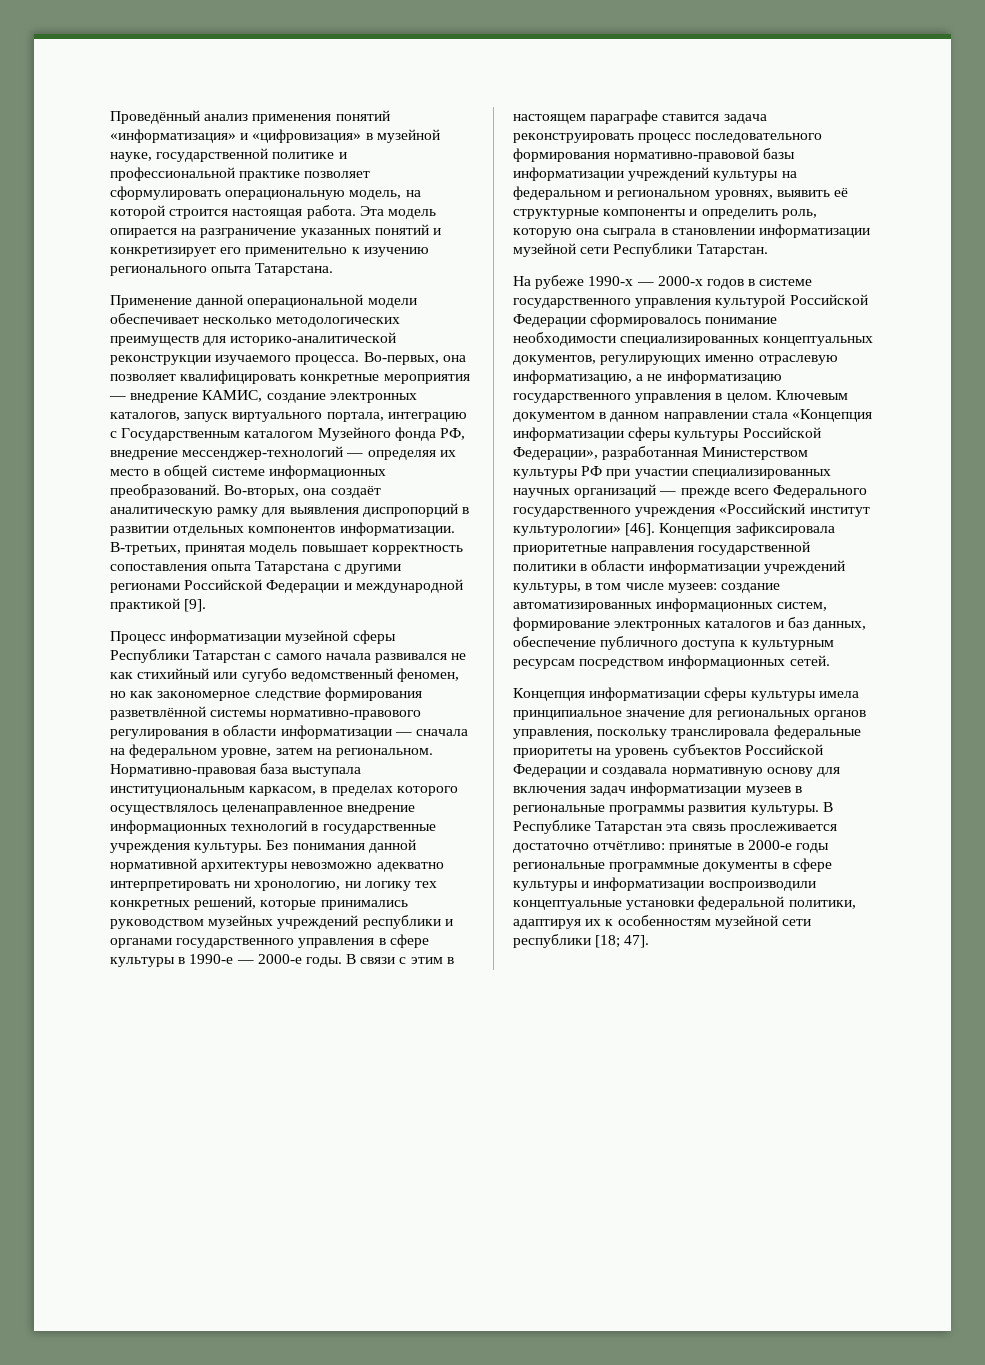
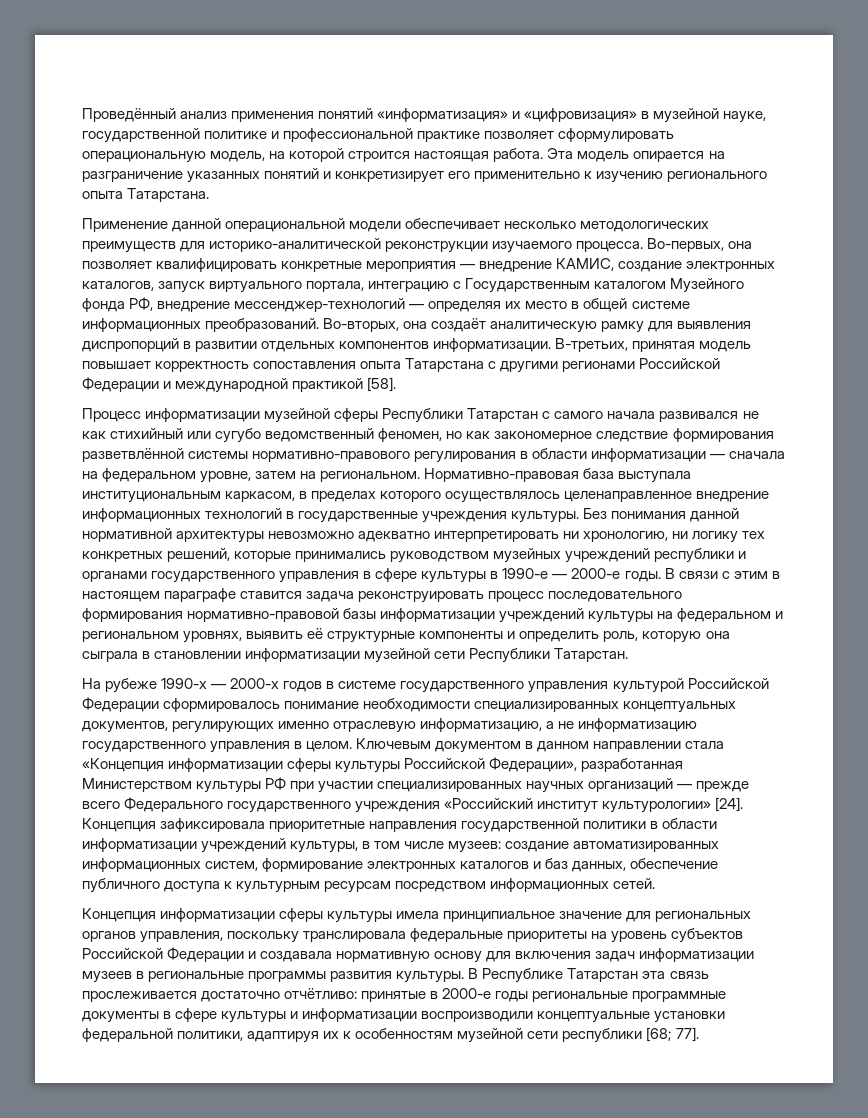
- В-третьих, принятая модель повышает корректность сопоставления опыта Татарстана с другими регионами Российской Федерации и международной практикой [9].
+ В-третьих, принятая модель повышает корректность сопоставления опыта Татарстана с другими регионами Российской Федерации и международной практикой [58].
- Ключевым документом в данном направлении стала «Концепция информатизации сферы культуры Российской Федерации», разработанная Министерством культуры РФ при участии специализированных научных организаций — прежде всего Федерального государственного учреждения «Российский институт культурологии» [46].
+ Ключевым документом в данном направлении стала «Концепция информатизации сферы культуры Российской Федерации», разработанная Министерством культуры РФ при участии специализированных научных организаций — прежде всего Федерального государственного учреждения «Российский институт культурологии» [24].
- В Республике Татарстан эта связь прослеживается достаточно отчётливо: принятые в 2000-е годы региональные программные документы в сфере культуры и информатизации воспроизводили концептуальные установки федеральной политики, адаптируя их к особенностям музейной сети республики [18; 47].
+ В Республике Татарстан эта связь прослеживается достаточно отчётливо: принятые в 2000-е годы региональные программные документы в сфере культуры и информатизации воспроизводили концептуальные установки федеральной политики, адаптируя их к особенностям музейной сети республики [68; 77].

